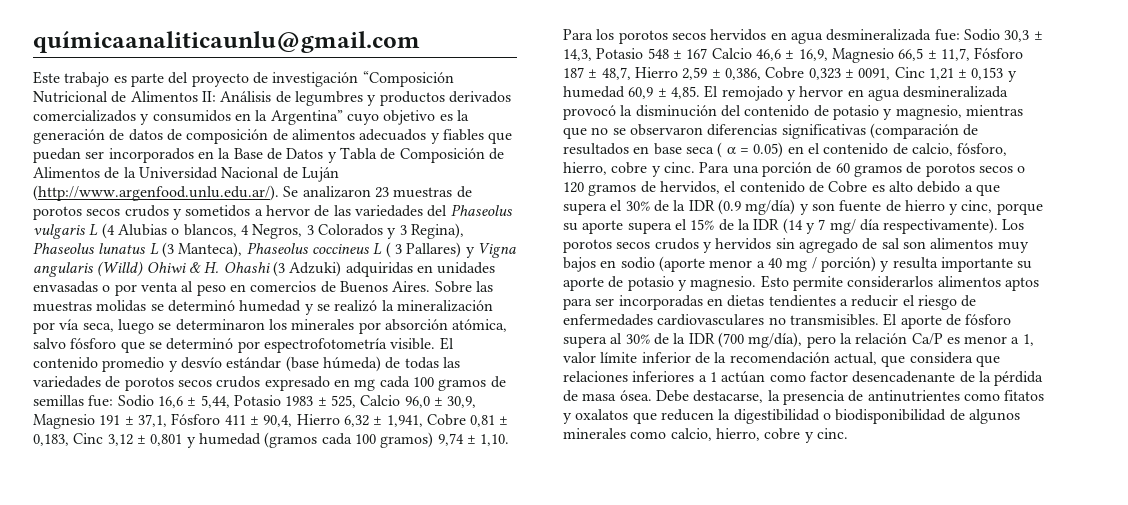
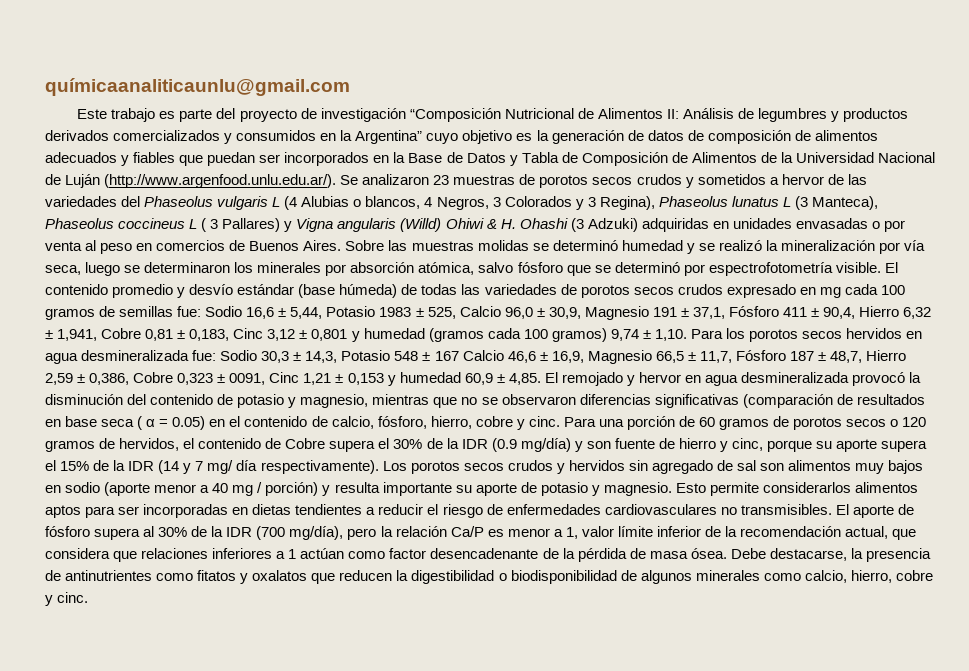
- Para una porción de 60 gramos de porotos secos o 120 gramos de hervidos, el contenido de Cobre es alto debido a que supera el 30% de la IDR (0.9 mg/día) y son fuente de hierro y cinc, porque su aporte supera el 15% de la IDR (14 y 7 mg/ día respectivamente).
+ Para una porción de 60 gramos de porotos secos o 120 gramos de hervidos, el contenido de Cobre supera el 30% de la IDR (0.9 mg/día) y son fuente de hierro y cinc, porque su aporte supera el 15% de la IDR (14 y 7 mg/ día respectivamente).

